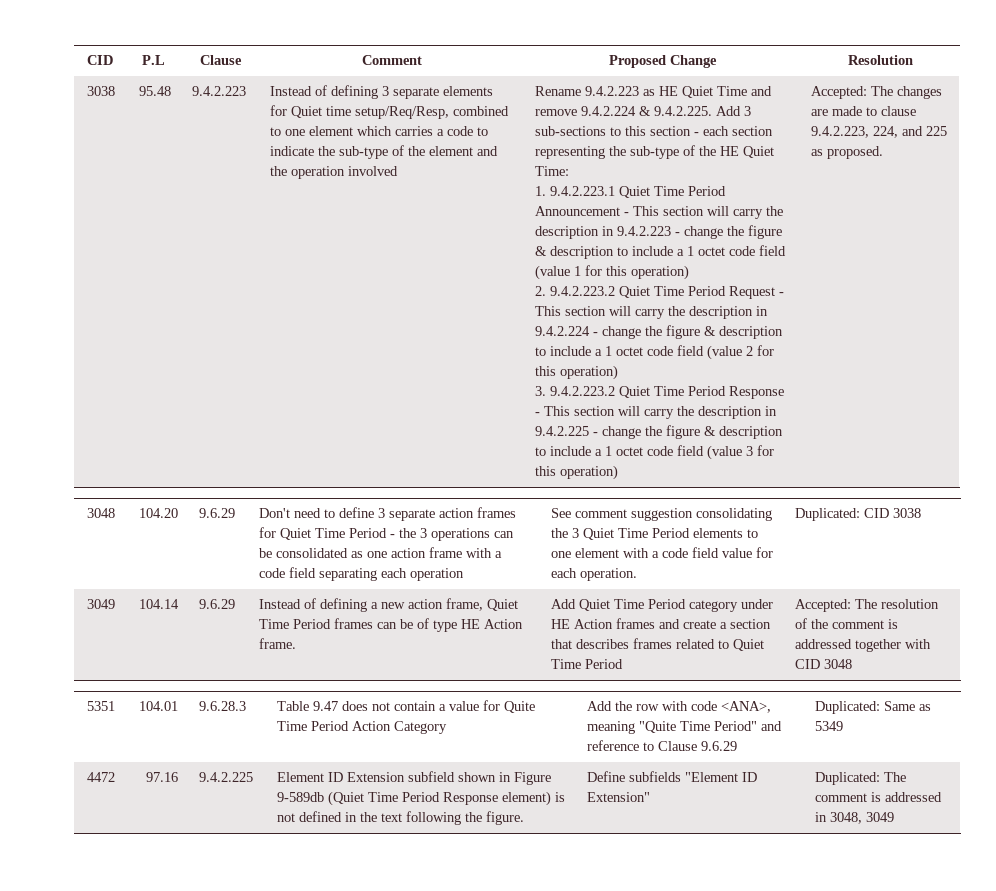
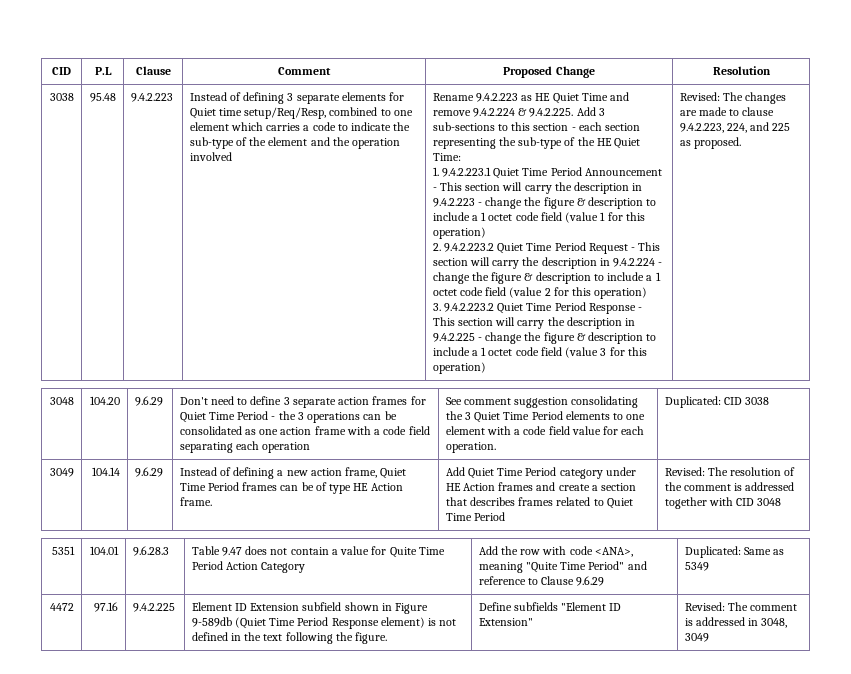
- Accepted: The changes are made to clause 9.4.2.223, 224, and 225 as proposed.
+ Revised: The changes are made to clause 9.4.2.223, 224, and 225 as proposed.
- Accepted: The resolution of the comment is addressed together with CID 3048
+ Revised: The resolution of the comment is addressed together with CID 3048
- 4472 | 97.16 | 9.4.2.225 | Element ID Extension subfield shown in Figure 9-589db (Quiet Time Period Response element) is not defined in the text following the figure. | Define subfields "Element ID Extension" | Duplicated: The comment is addressed in 3048, 3049
+ 4472 | 97.16 | 9.4.2.225 | Element ID Extension subfield shown in Figure 9-589db (Quiet Time Period Response element) is not defined in the text following the figure. | Define subfields "Element ID Extension" | Revised: The comment is addressed in 3048, 3049

